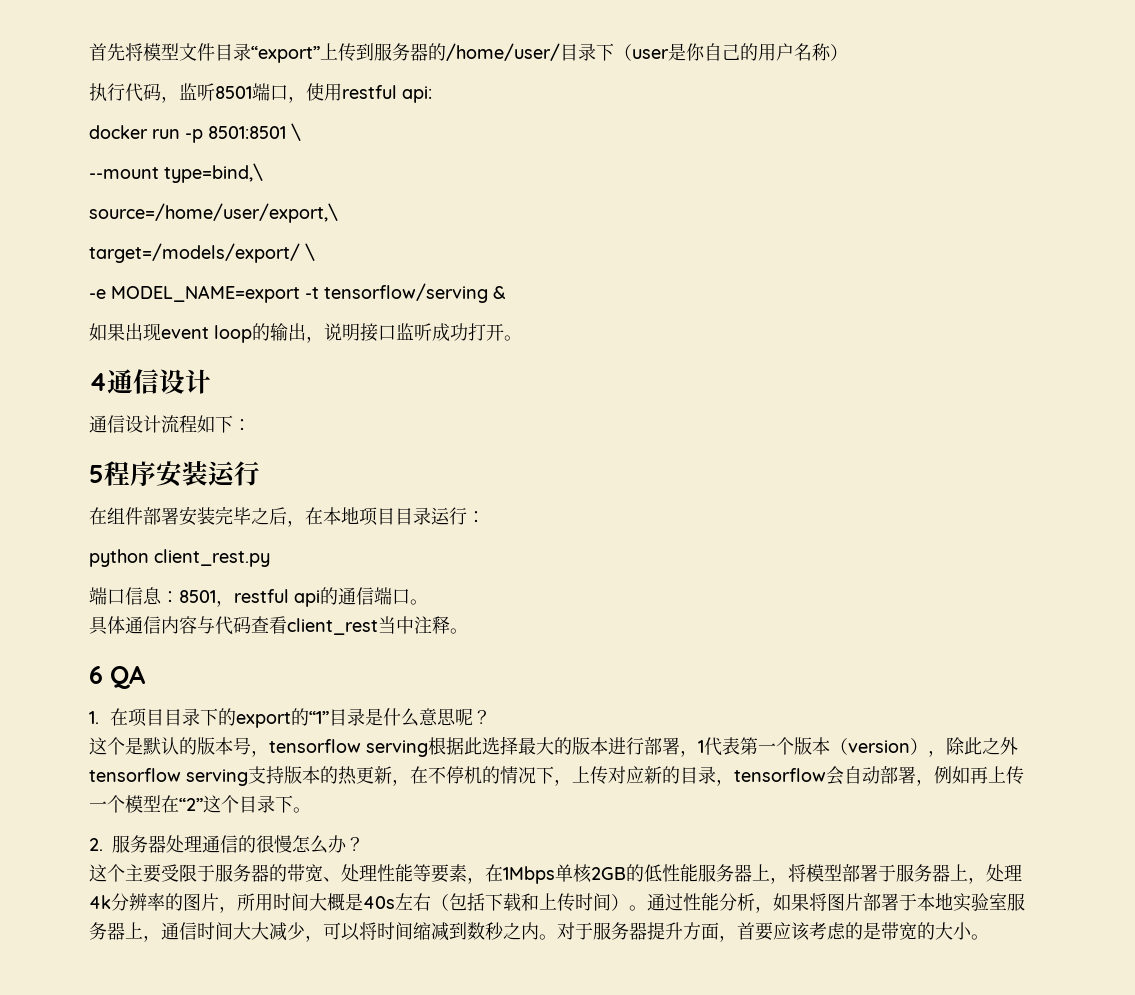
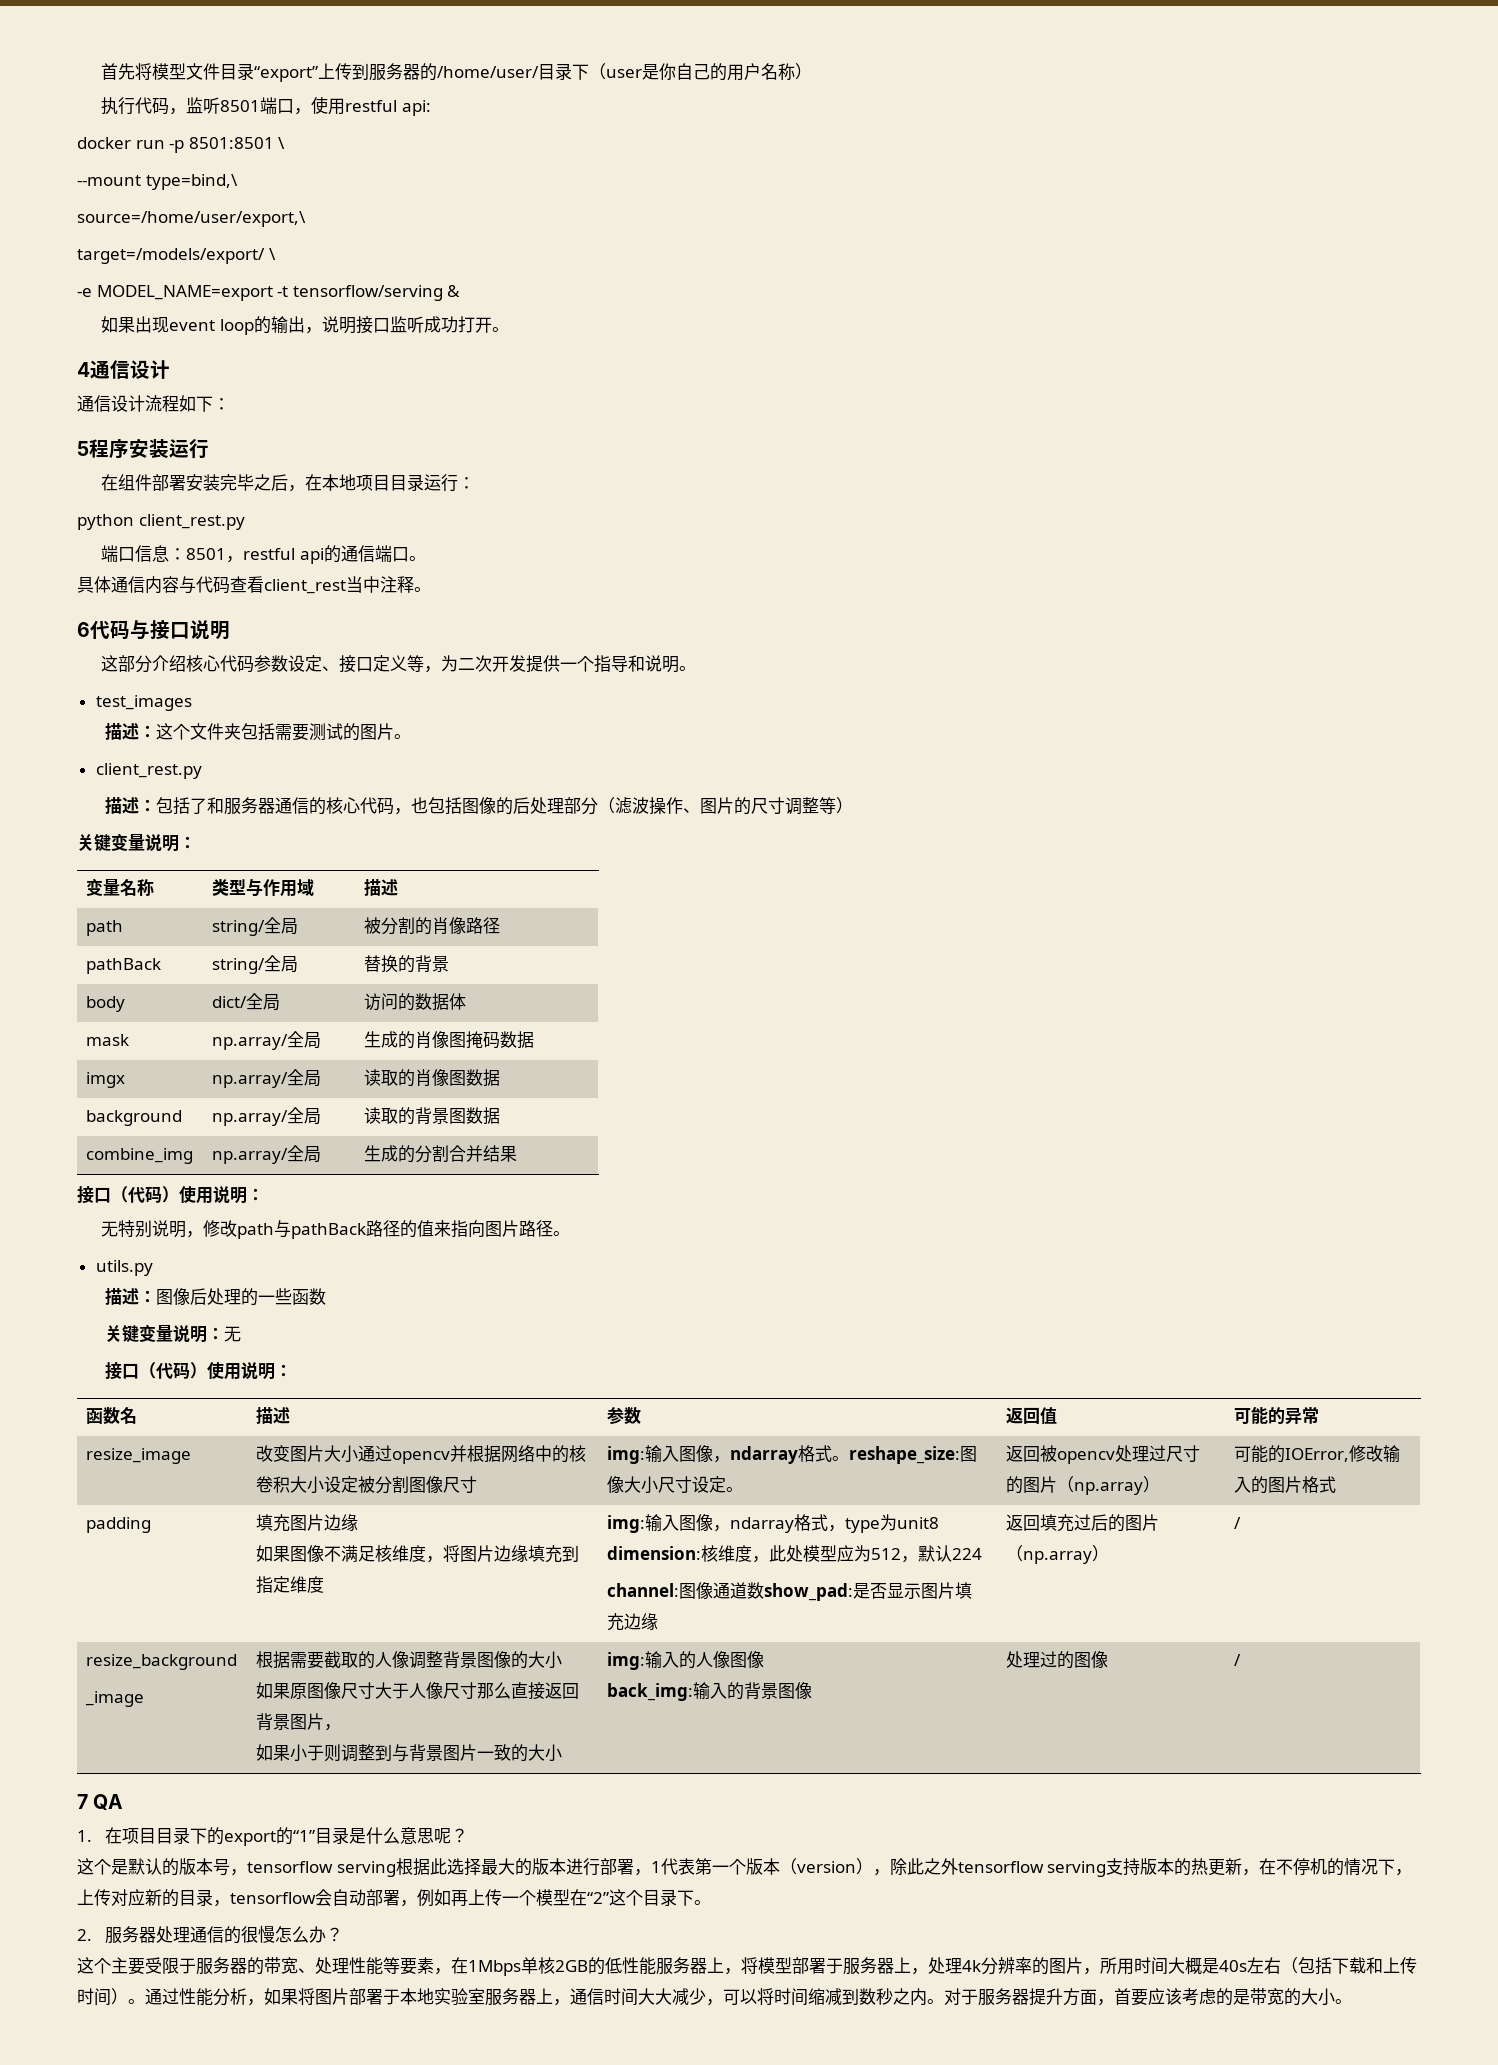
- 6 QA
+ 6代码与接口说明
+ 这部分介绍核心代码参数设定、接口定义等，为二次开发提供一个指导和说明。
+ test_images
+ 描述：这个文件夹包括需要测试的图片。
+ client_rest.py
+ 描述：包括了和服务器通信的核心代码，也包括图像的后处理部分（滤波操作、图片的尺寸调整等）
+ 关键变量说明：
+ 变量名称 | 类型与作用域 | 描述
+ path | string/全局 | 被分割的肖像路径
+ pathBack | string/全局 | 替换的背景
+ body | dict/全局 | 访问的数据体
+ mask | np.array/全局 | 生成的肖像图掩码数据
+ imgx | np.array/全局 | 读取的肖像图数据
+ background | np.array/全局 | 读取的背景图数据
+ combine_img | np.array/全局 | 生成的分割合并结果
+ 接口（代码）使用说明：
+ 无特别说明，修改path与pathBack路径的值来指向图片路径。
+ utils.py
+ 描述：图像后处理的一些函数
+ 关键变量说明：无
+ 接口（代码）使用说明：
+ 函数名 | 描述 | 参数 | 返回值 | 可能的异常
+ resize_image | 改变图片大小通过opencv并根据网络中的核卷积大小设定被分割图像尺寸 | img:输入图像，ndarray格式。reshape_size:图像大小尺寸设定。 | 返回被opencv处理过尺寸的图片（np.array） | 可能的IOError,修改输入的图片格式
+ padding | 填充图片边缘
+ 如果图像不满足核维度，将图片边缘填充到指定维度 | img:输入图像，ndarray格式，type为unit8 dimension:核维度，此处模型应为512，默认224
+ channel:图像通道数show_pad:是否显示图片填充边缘 | 返回填充过后的图片（np.array） | /
+ resize_background
+ _image | 根据需要截取的人像调整背景图像的大小
+ 如果原图像尺寸大于人像尺寸那么直接返回背景图片，
+ 如果小于则调整到与背景图片一致的大小 | img:输入的人像图像
+ back_img:输入的背景图像 | 处理过的图像 | /
+ 7 QA

